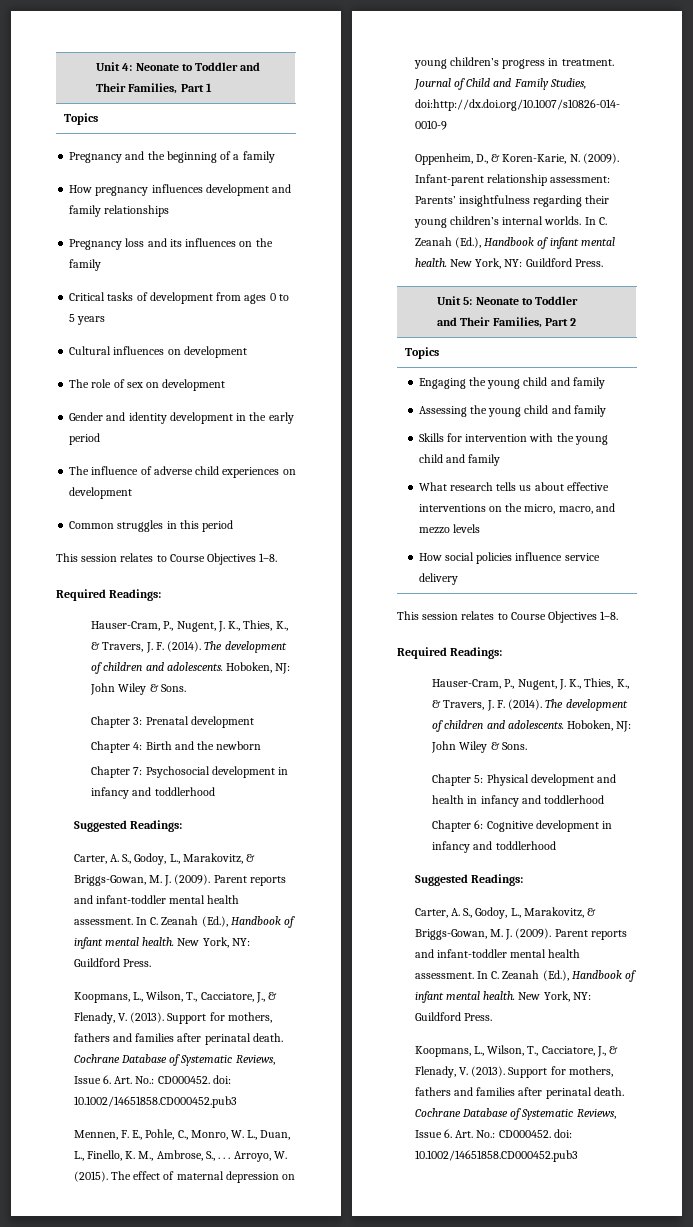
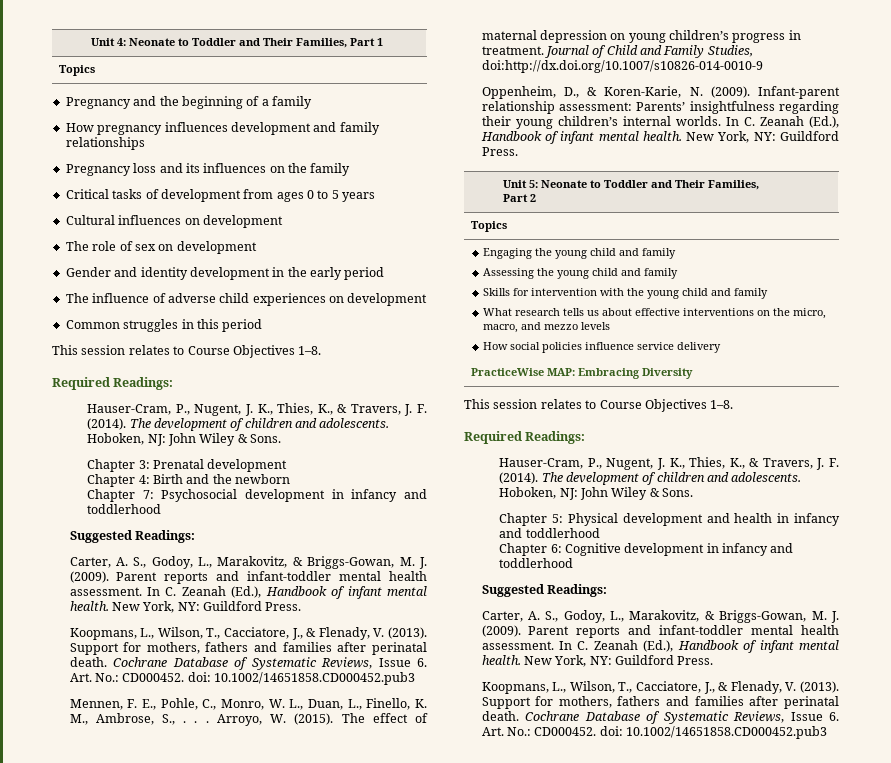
+ PracticeWise MAP: Embracing Diversity

